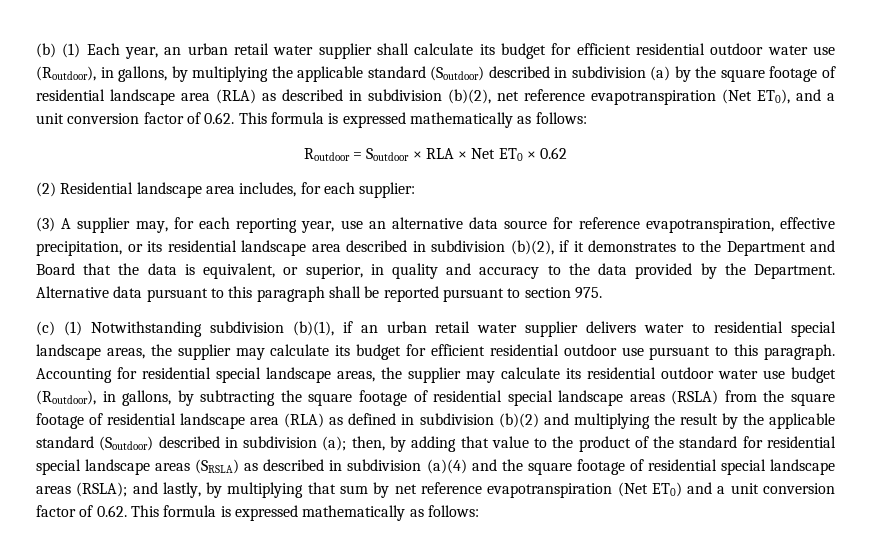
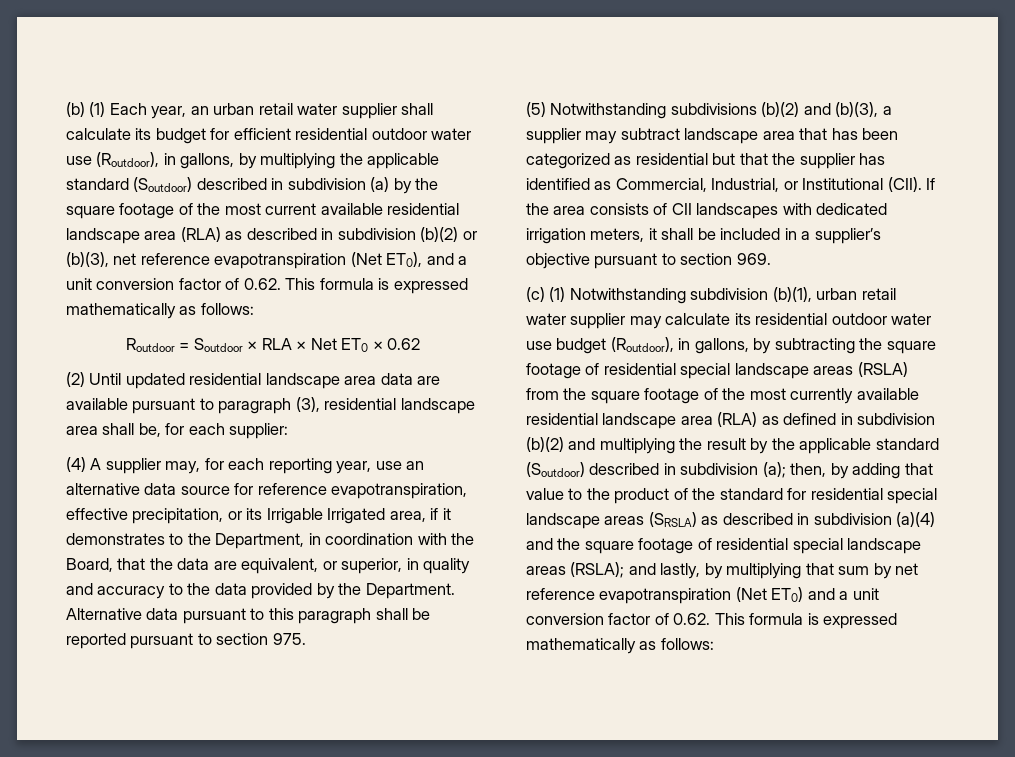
- (b) (1) Each year, an urban retail water supplier shall calculate its budget for efficient residential outdoor water use (Routdoor), in gallons, by multiplying the applicable standard (Soutdoor) described in subdivision (a) by the square footage of residential landscape area (RLA) as described in subdivision (b)(2), net reference evapotranspiration (Net ET0), and a unit conversion factor of 0.62. This formula is expressed mathematically as follows:
+ (b) (1) Each year, an urban retail water supplier shall calculate its budget for efficient residential outdoor water use (Routdoor), in gallons, by multiplying the applicable standard (Soutdoor) described in subdivision (a) by the square footage of the most current available residential landscape area (RLA) as described in subdivision (b)(2) or (b)(3), net reference evapotranspiration (Net ET0), and a unit conversion factor of 0.62. This formula is expressed mathematically as follows:
- (2) Residential landscape area includes, for each supplier:
+ (2) Until updated residential landscape area data are available pursuant to paragraph (3), residential landscape area shall be, for each supplier:
- (3) A supplier may, for each reporting year, use an alternative data source for reference evapotranspiration, effective precipitation, or its residential landscape area described in subdivision (b)(2), if it demonstrates to the Department and Board that the data is equivalent, or superior, in quality and accuracy to the data provided by the Department.
+ (4) A supplier may, for each reporting year, use an alternative data source for reference evapotranspiration, effective precipitation, or its Irrigable Irrigated area, if it demonstrates to the Department, in coordination with the Board, that the data are equivalent, or superior, in quality and accuracy to the data provided by the Department.
+ (5) Notwithstanding subdivisions (b)(2) and (b)(3), a supplier may subtract landscape area that has been categorized as residential but that the supplier has identified as Commercial, Industrial, or Institutional (CII). If the area consists of CII landscapes with dedicated irrigation meters, it shall be included in a supplier’s objective pursuant to section 969.
- (c) (1) Notwithstanding subdivision (b)(1), if an urban retail water supplier delivers water to residential special landscape areas, the supplier may calculate its budget for efficient residential outdoor use pursuant to this paragraph. Accounting for residential special landscape areas, the supplier may calculate its residential outdoor water use budget (Routdoor), in gallons, by subtracting the square footage of residential special landscape areas (RSLA) from the square footage of residential landscape area (RLA) as defined in subdivision (b)(2) and multiplying the result by the applicable standard (Soutdoor) described in subdivision (a);
+ (c) (1) Notwithstanding subdivision (b)(1), urban retail water supplier may calculate its residential outdoor water use budget (Routdoor), in gallons, by subtracting the square footage of residential special landscape areas (RSLA) from the square footage of the most currently available residential landscape area (RLA) as defined in subdivision (b)(2) and multiplying the result by the applicable standard (Soutdoor) described in subdivision (a);

